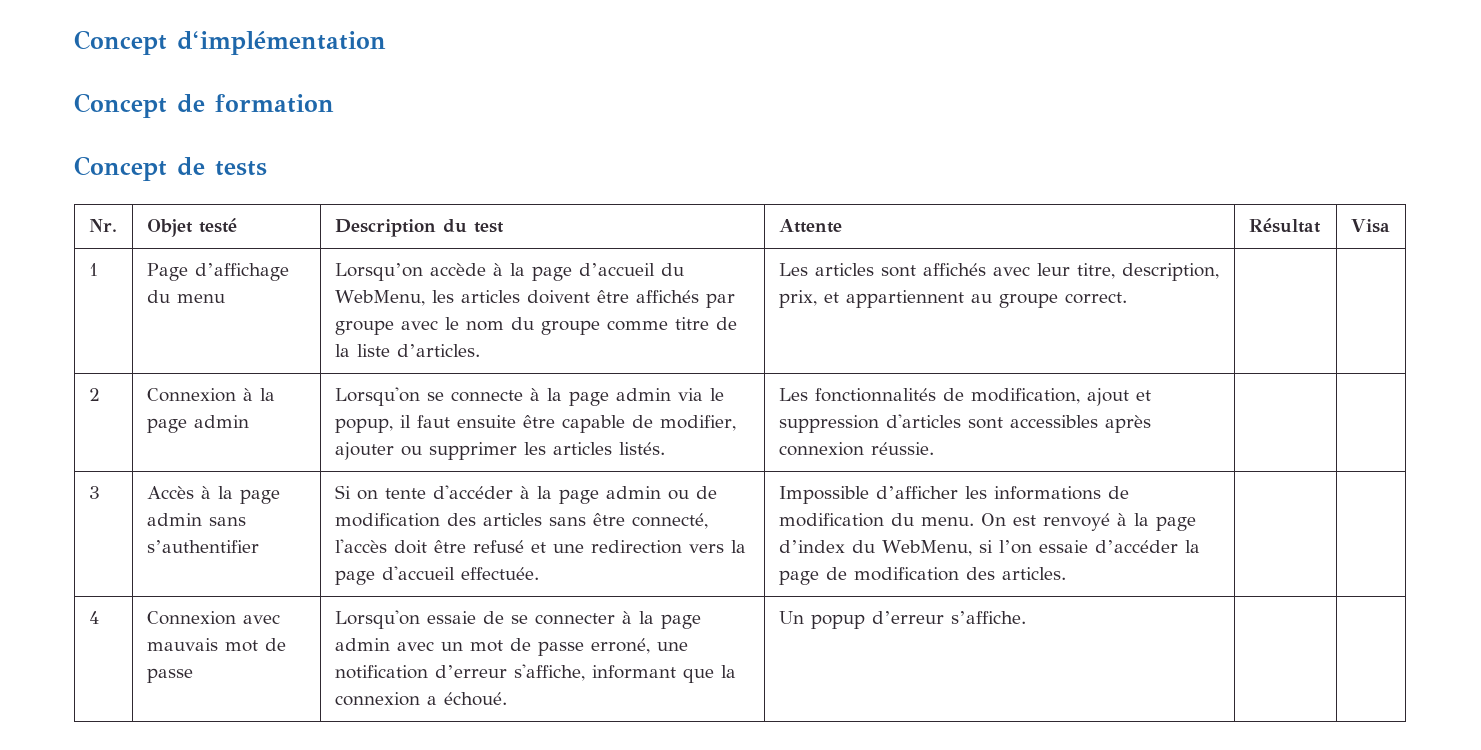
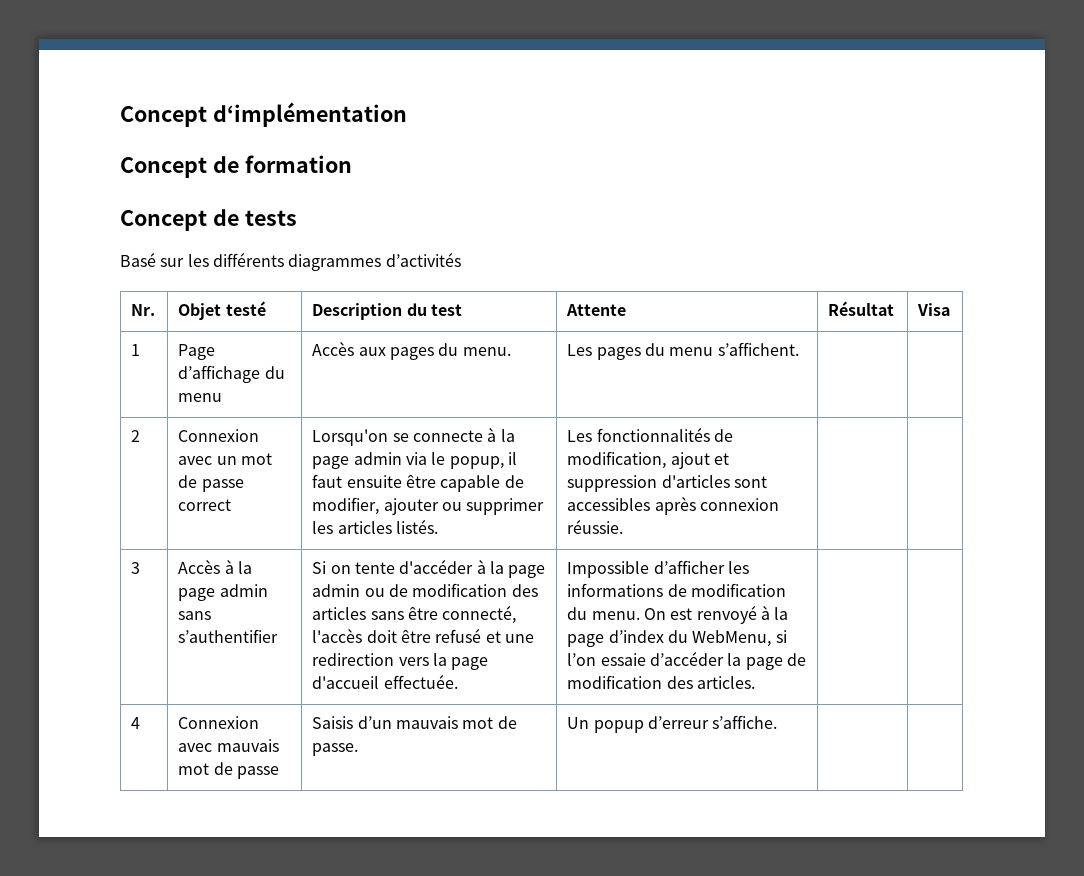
+ Basé sur les différents diagrammes d’activités
- Lorsqu’on accède à la page d’accueil du WebMenu, les articles doivent être affichés par groupe avec le nom du groupe comme titre de la liste d’articles. | Les articles sont affichés avec leur titre, description, prix, et appartiennent au groupe correct. | |
- 2 | Connexion à la page admin
+ Accès aux pages du menu. | Les pages du menu s’affichent. | |
+ 2 | Connexion avec un mot de passe correct
- 4 | Connexion avec mauvais mot de passe | Lorsqu'on essaie de se connecter à la page admin avec un mot de passe erroné, une notification d’erreur s'affiche, informant que la connexion a échoué. | Un popup d’erreur s’affiche. | |
+ 4 | Connexion avec mauvais mot de passe | Saisis d’un mauvais mot de passe. | Un popup d’erreur s’affiche. | |

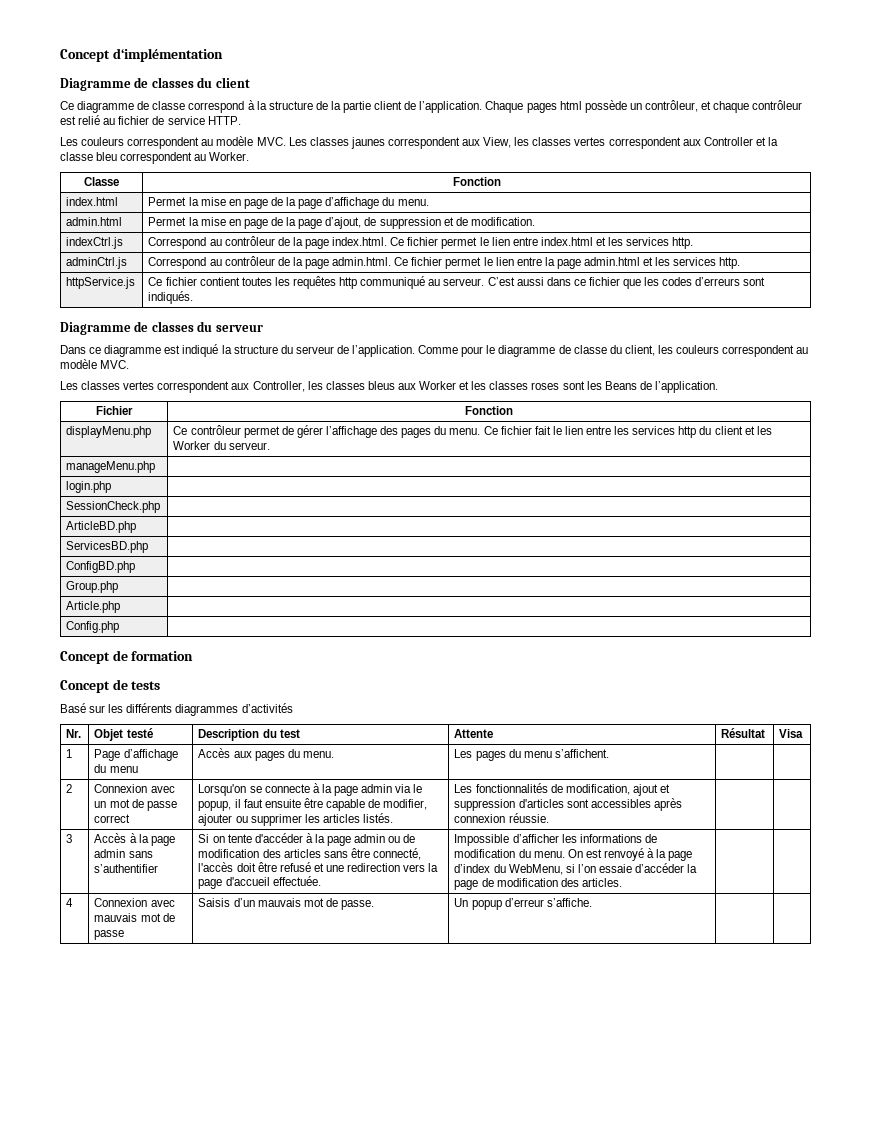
+ Diagramme de classes du client
+ Ce diagramme de classe correspond à la structure de la partie client de l’application. Chaque pages html possède un contrôleur, et chaque contrôleur est relié au fichier de service HTTP.
+ Les couleurs correspondent au modèle MVC. Les classes jaunes correspondent aux View, les classes vertes correspondent aux Controller et la classe bleu correspondent au Worker.
+ Classe | Fonction
+ index.html | Permet la mise en page de la page d’affichage du menu.
+ admin.html | Permet la mise en page de la page d’ajout, de suppression et de modification.
+ indexCtrl.js | Correspond au contrôleur de la page index.html. Ce fichier permet le lien entre index.html et les services http.
+ adminCtrl.js | Correspond au contrôleur de la page admin.html. Ce fichier permet le lien entre la page admin.html et les services http.
+ httpService.js | Ce fichier contient toutes les requêtes http communiqué au serveur. C’est aussi dans ce fichier que les codes d’erreurs sont indiqués.
+ Diagramme de classes du serveur
+ Dans ce diagramme est indiqué la structure du serveur de l’application. Comme pour le diagramme de classe du client, les couleurs correspondent au modèle MVC.
+ Les classes vertes correspondent aux Controller, les classes bleus aux Worker et les classes roses sont les Beans de l’application.
+ Fichier | Fonction
+ displayMenu.php | Ce contrôleur permet de gérer l’affichage des pages du menu. Ce fichier fait le lien entre les services http du client et les Worker du serveur.
+ manageMenu.php |
+ login.php |
+ SessionCheck.php |
+ ArticleBD.php |
+ ServicesBD.php |
+ ConfigBD.php |
+ Group.php |
+ Article.php |
+ Config.php |

